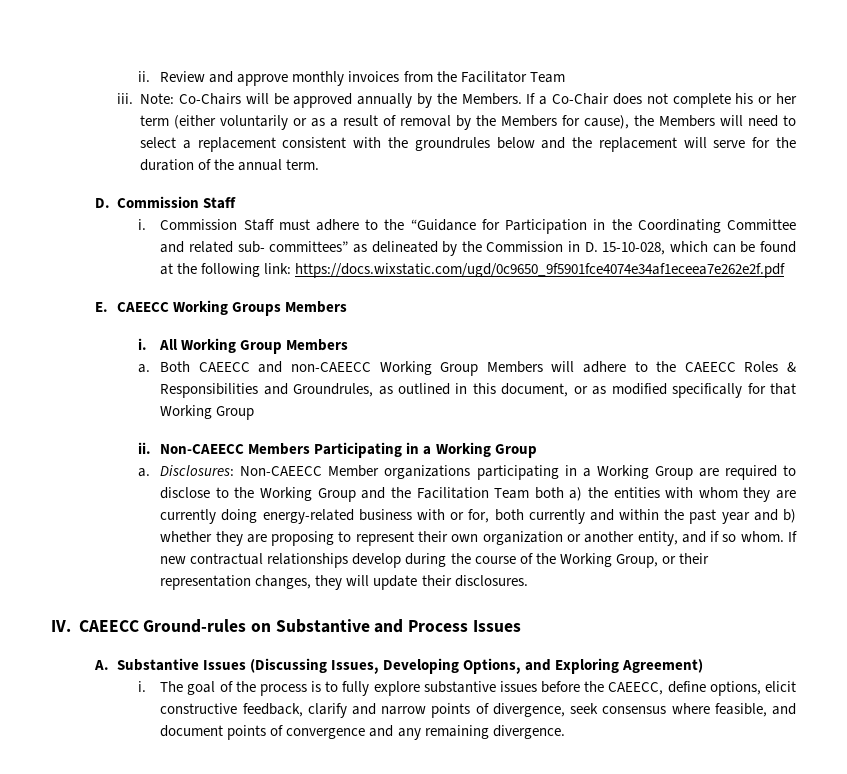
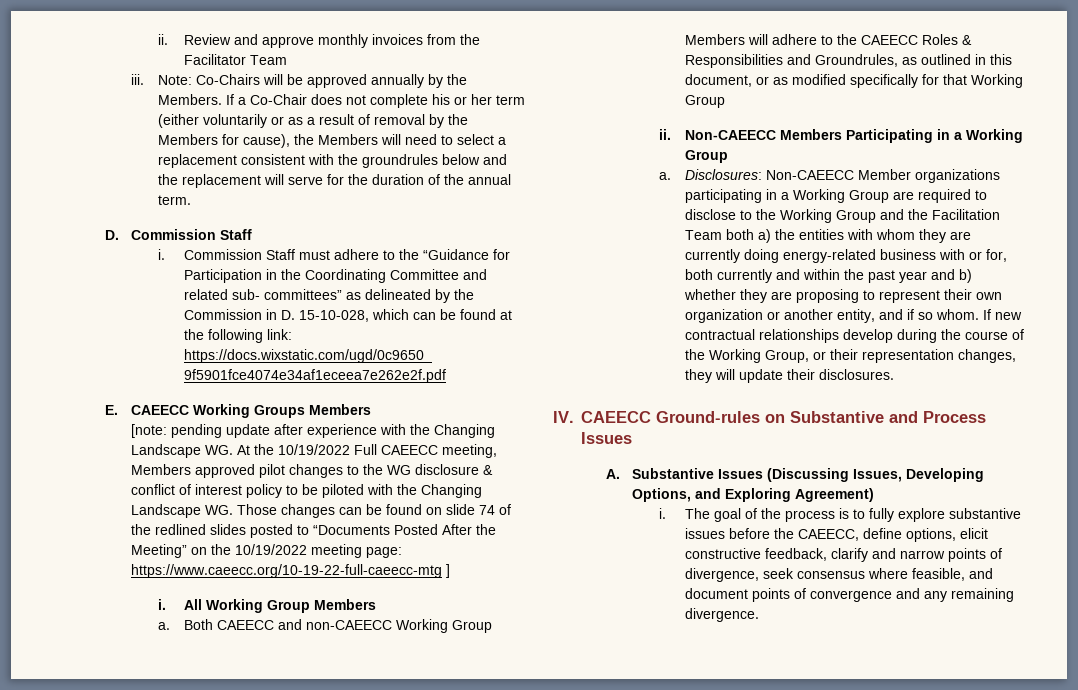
+ [note: pending update after experience with the Changing Landscape WG. At the 10/19/2022 Full CAEECC meeting, Members approved pilot changes to the WG disclosure & conflict of interest policy to be piloted with the Changing Landscape WG. Those changes can be found on slide 74 of the redlined slides posted to “Documents Posted After the Meeting” on the 10/19/2022 meeting page: https://www.caeecc.org/10-19-22-full-caeecc-mtg ]

